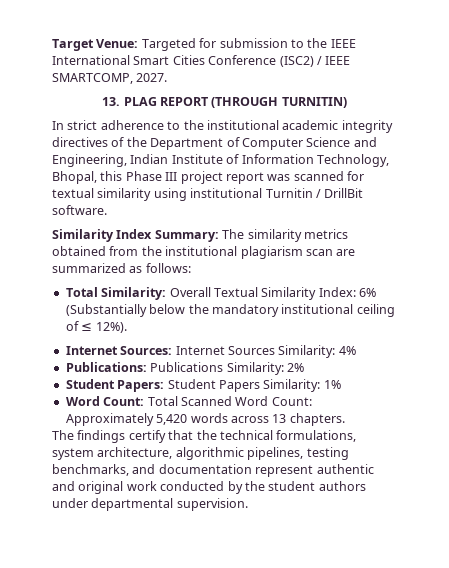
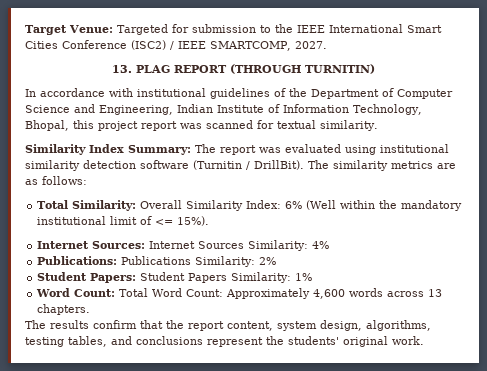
- In strict adherence to the institutional academic integrity directives of the Department of Computer Science and Engineering, Indian Institute of Information Technology, Bhopal, this Phase III project report was scanned for textual similarity using institutional Turnitin / DrillBit software.
- Similarity Index Summary: The similarity metrics obtained from the institutional plagiarism scan are summarized as follows:
+ In accordance with institutional guidelines of the Department of Computer Science and Engineering, Indian Institute of Information Technology, Bhopal, this project report was scanned for textual similarity.
+ Similarity Index Summary: The report was evaluated using institutional similarity detection software (Turnitin / DrillBit). The similarity metrics are as follows:
- Total Similarity: Overall Textual Similarity Index: 6% (Substantially below the mandatory institutional ceiling of ≤ 12%).
+ Total Similarity: Overall Similarity Index: 6% (Well within the mandatory institutional limit of <= 15%).
- Word Count: Total Scanned Word Count: Approximately 5,420 words across 13 chapters.
+ Word Count: Total Word Count: Approximately 4,600 words across 13 chapters.
- The findings certify that the technical formulations, system architecture, algorithmic pipelines, testing benchmarks, and documentation represent authentic and original work conducted by the student authors under departmental supervision.
+ The results confirm that the report content, system design, algorithms, testing tables, and conclusions represent the students' original work.

